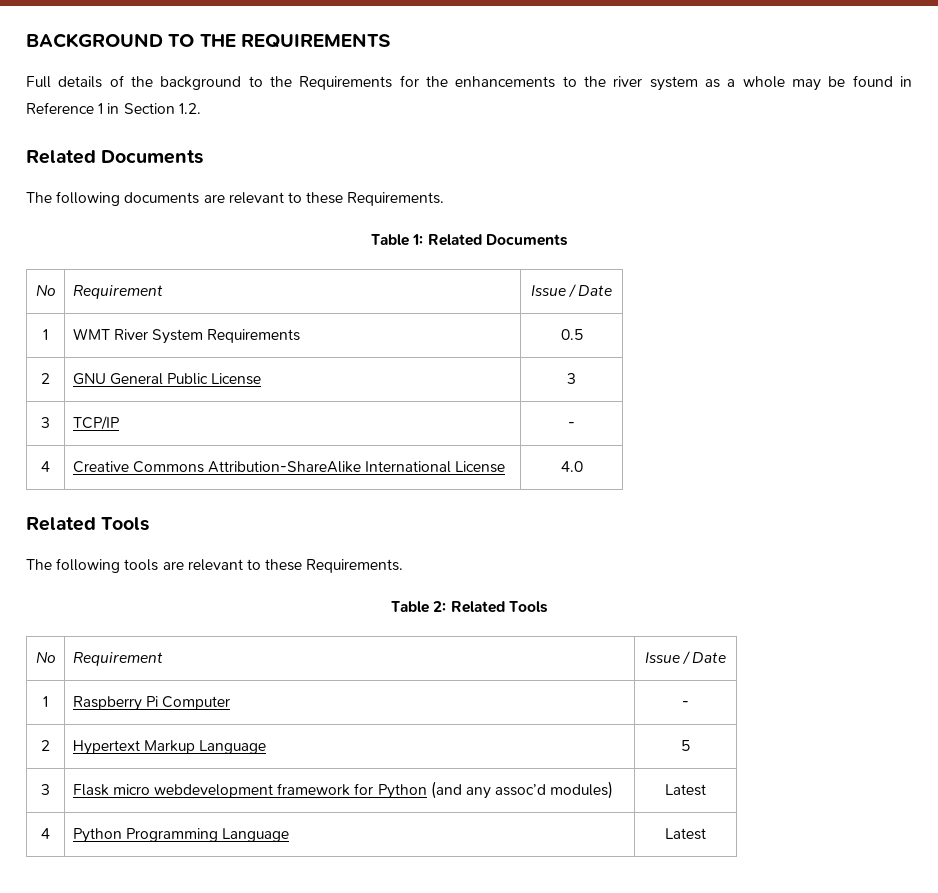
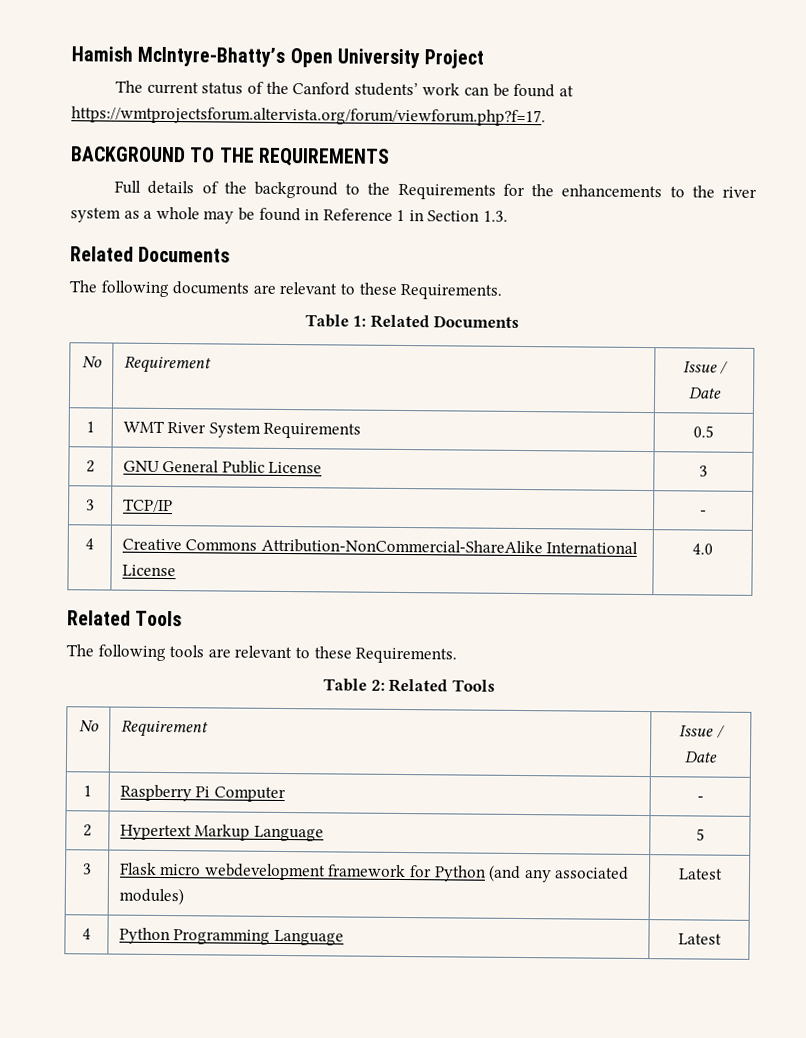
+ Hamish McIntyre-Bhatty’s Open University Project
+ The current status of the Canford students’ work can be found at https://wmtprojectsforum.altervista.org/forum/viewforum.php?f=17.
- Full details of the background to the Requirements for the enhancements to the river system as a whole may be found in Reference 1 in Section 1.2.
+ Full details of the background to the Requirements for the enhancements to the river system as a whole may be found in Reference 1 in Section 1.3.
- 4 | Creative Commons Attribution-ShareAlike International License | 4.0
+ 4 | Creative Commons Attribution-NonCommercial-ShareAlike International License | 4.0
- 3 | Flask micro webdevelopment framework for Python (and any assoc’d modules) | Latest
+ 3 | Flask micro webdevelopment framework for Python (and any associated modules) | Latest

